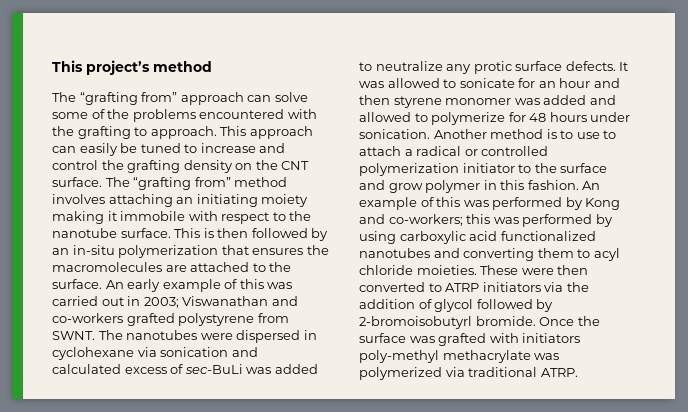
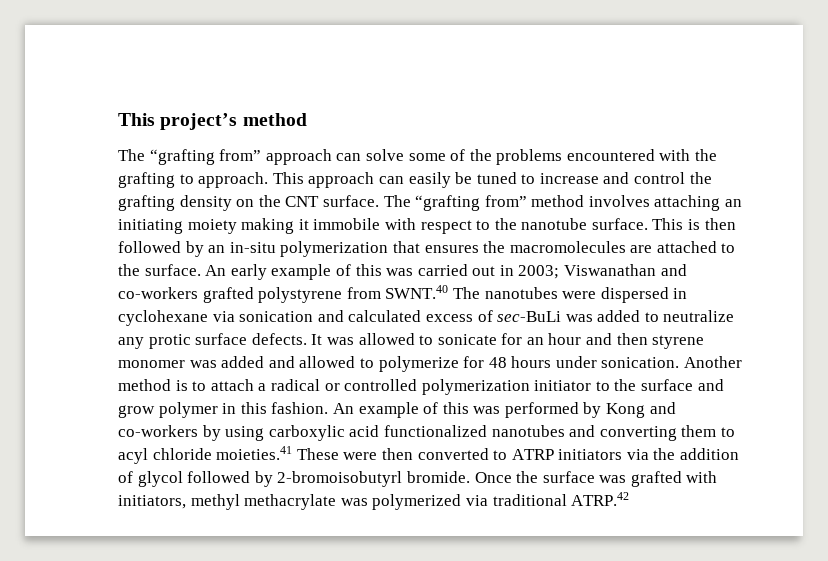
- An early example of this was carried out in 2003; Viswanathan and co-workers grafted polystyrene from SWNT. The nanotubes were dispersed in cyclohexane via sonication and calculated excess of sec-BuLi was added to neutralize any protic surface defects.
+ An early example of this was carried out in 2003; Viswanathan and co-workers grafted polystyrene from SWNT.40 The nanotubes were dispersed in cyclohexane via sonication and calculated excess of sec-BuLi was added to neutralize any protic surface defects.
- Another method is to use to attach a radical or controlled polymerization initiator to the surface and grow polymer in this fashion.
+ Another method is to attach a radical or controlled polymerization initiator to the surface and grow polymer in this fashion.
- An example of this was performed by Kong and co-workers; this was performed by using carboxylic acid functionalized nanotubes and converting them to acyl chloride moieties. These were then converted to ATRP initiators via the addition of glycol followed by 2-bromoisobutyrl bromide.
+ An example of this was performed by Kong and co-workers by using carboxylic acid functionalized nanotubes and converting them to acyl chloride moieties.41 These were then converted to ATRP initiators via the addition of glycol followed by 2-bromoisobutyrl bromide.
- Once the surface was grafted with initiators poly-methyl methacrylate was polymerized via traditional ATRP.
+ Once the surface was grafted with initiators, methyl methacrylate was polymerized via traditional ATRP.42

